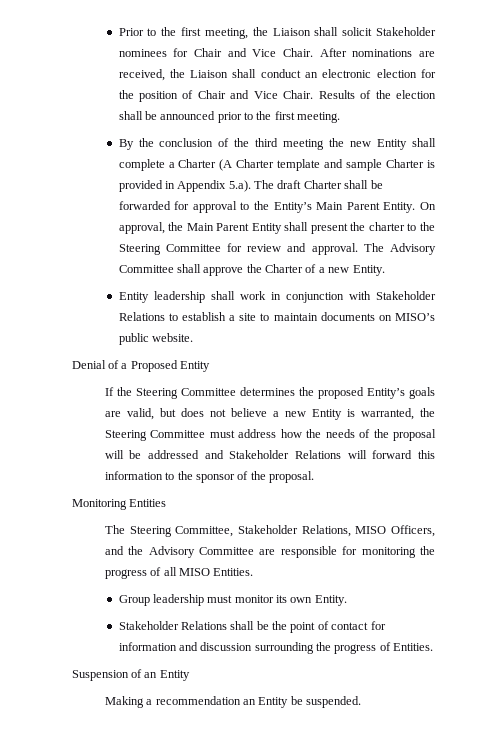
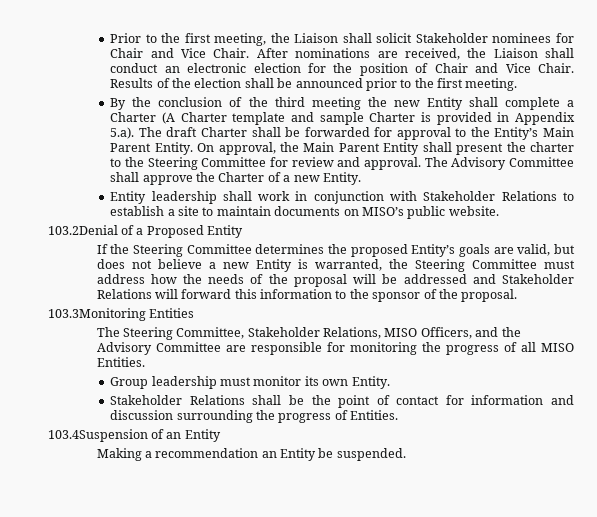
- Denial of a Proposed Entity
+ 103.2Denial of a Proposed Entity
- Monitoring Entities
+ 103.3Monitoring Entities
- Suspension of an Entity
+ 103.4Suspension of an Entity

